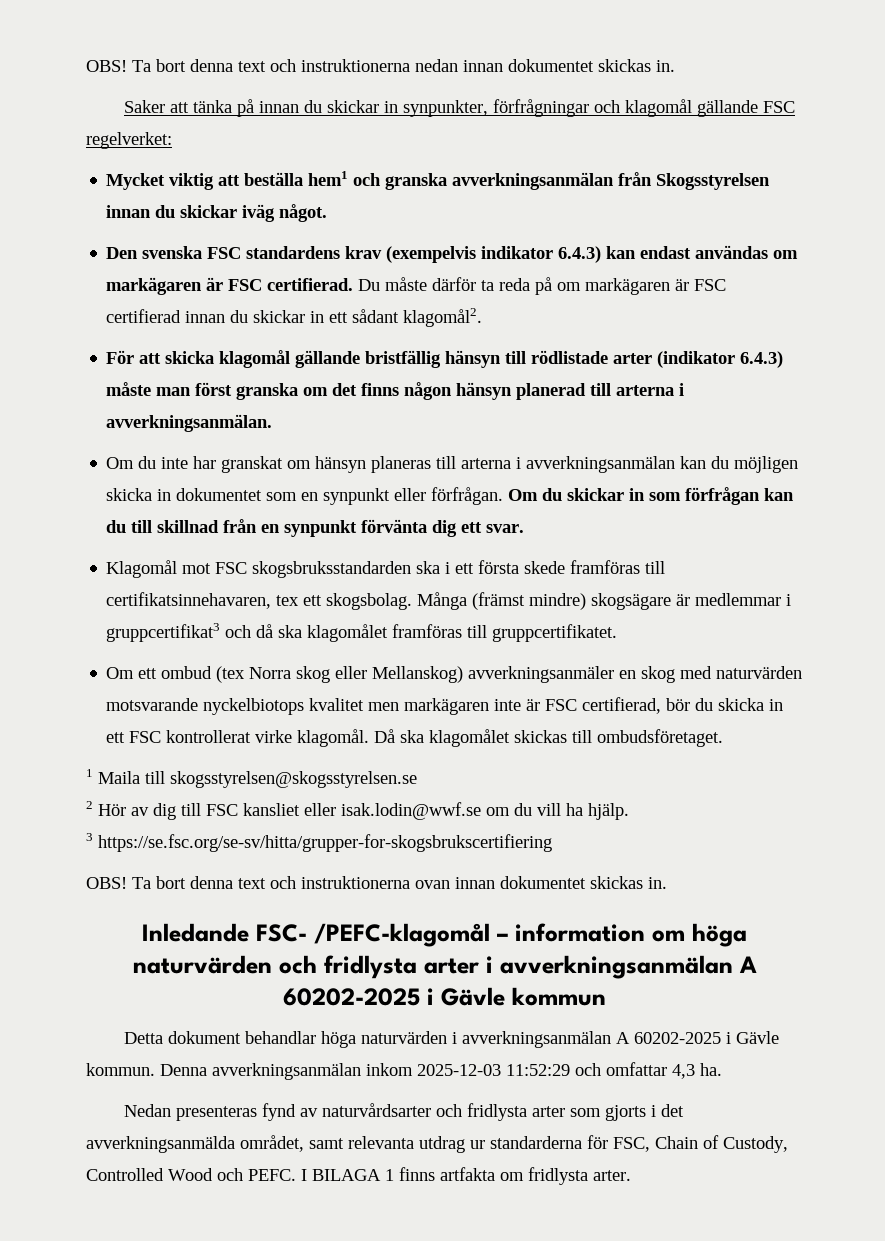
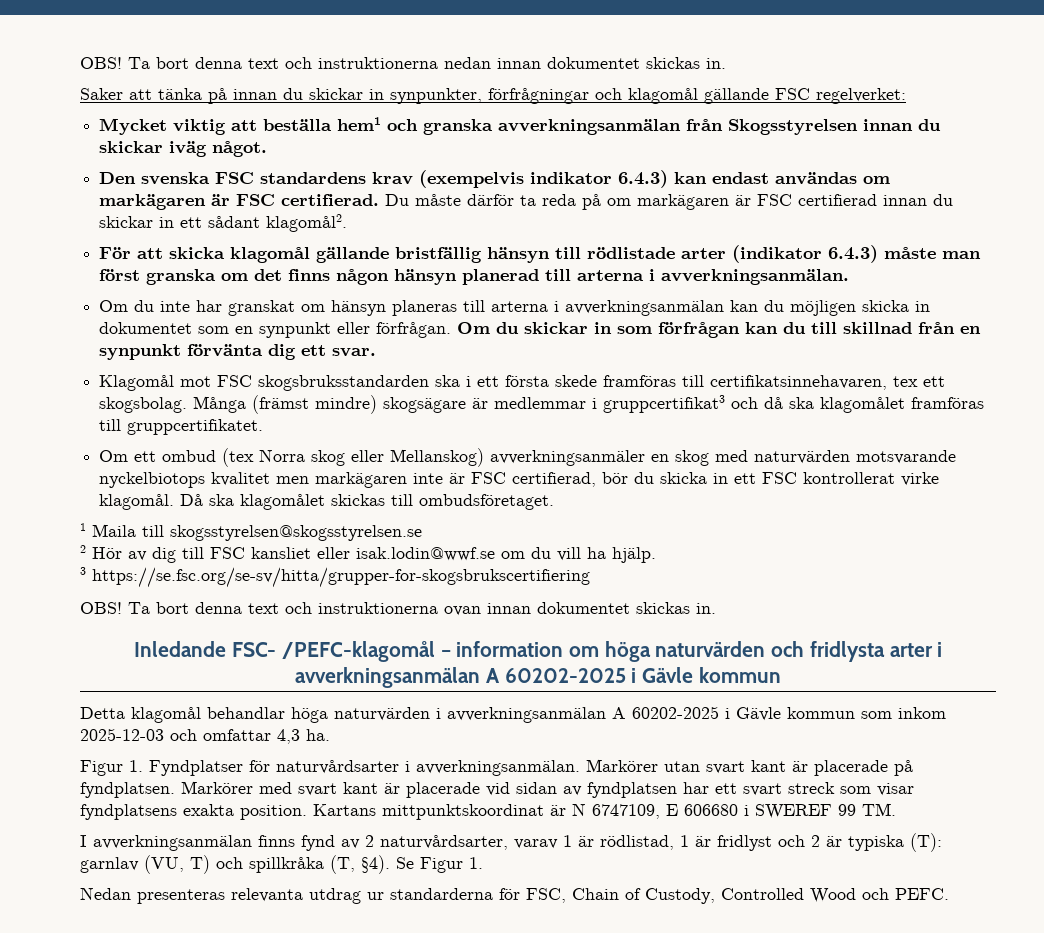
- Detta dokument behandlar höga naturvärden i avverkningsanmälan A 60202-2025 i Gävle kommun. Denna avverkningsanmälan inkom 2025-12-03 11:52:29 och omfattar 4,3 ha.
+ Detta klagomål behandlar höga naturvärden i avverkningsanmälan A 60202-2025 i Gävle kommun som inkom 2025-12-03 och omfattar 4,3 ha.
- Nedan presenteras fynd av naturvårdsarter och fridlysta arter som gjorts i det avverkningsanmälda området, samt relevanta utdrag ur standarderna för FSC, Chain of Custody, Controlled Wood och PEFC. I BILAGA 1 finns artfakta om fridlysta arter.
+ Figur 1. Fyndplatser för naturvårdsarter i avverkningsanmälan. Markörer utan svart kant är placerade på fyndplatsen. Markörer med svart kant är placerade vid sidan av fyndplatsen har ett svart streck som visar fyndplatsens exakta position. Kartans mittpunktskoordinat är N 6747109, E 606680 i SWEREF 99 TM.
+ I avverkningsanmälan finns fynd av 2 naturvårdsarter, varav 1 är rödlistad, 1 är fridlyst och 2 är typiska (T): garnlav (VU, T) och spillkråka (T, §4). Se Figur 1.
+ Nedan presenteras relevanta utdrag ur standarderna för FSC, Chain of Custody, Controlled Wood och PEFC.

